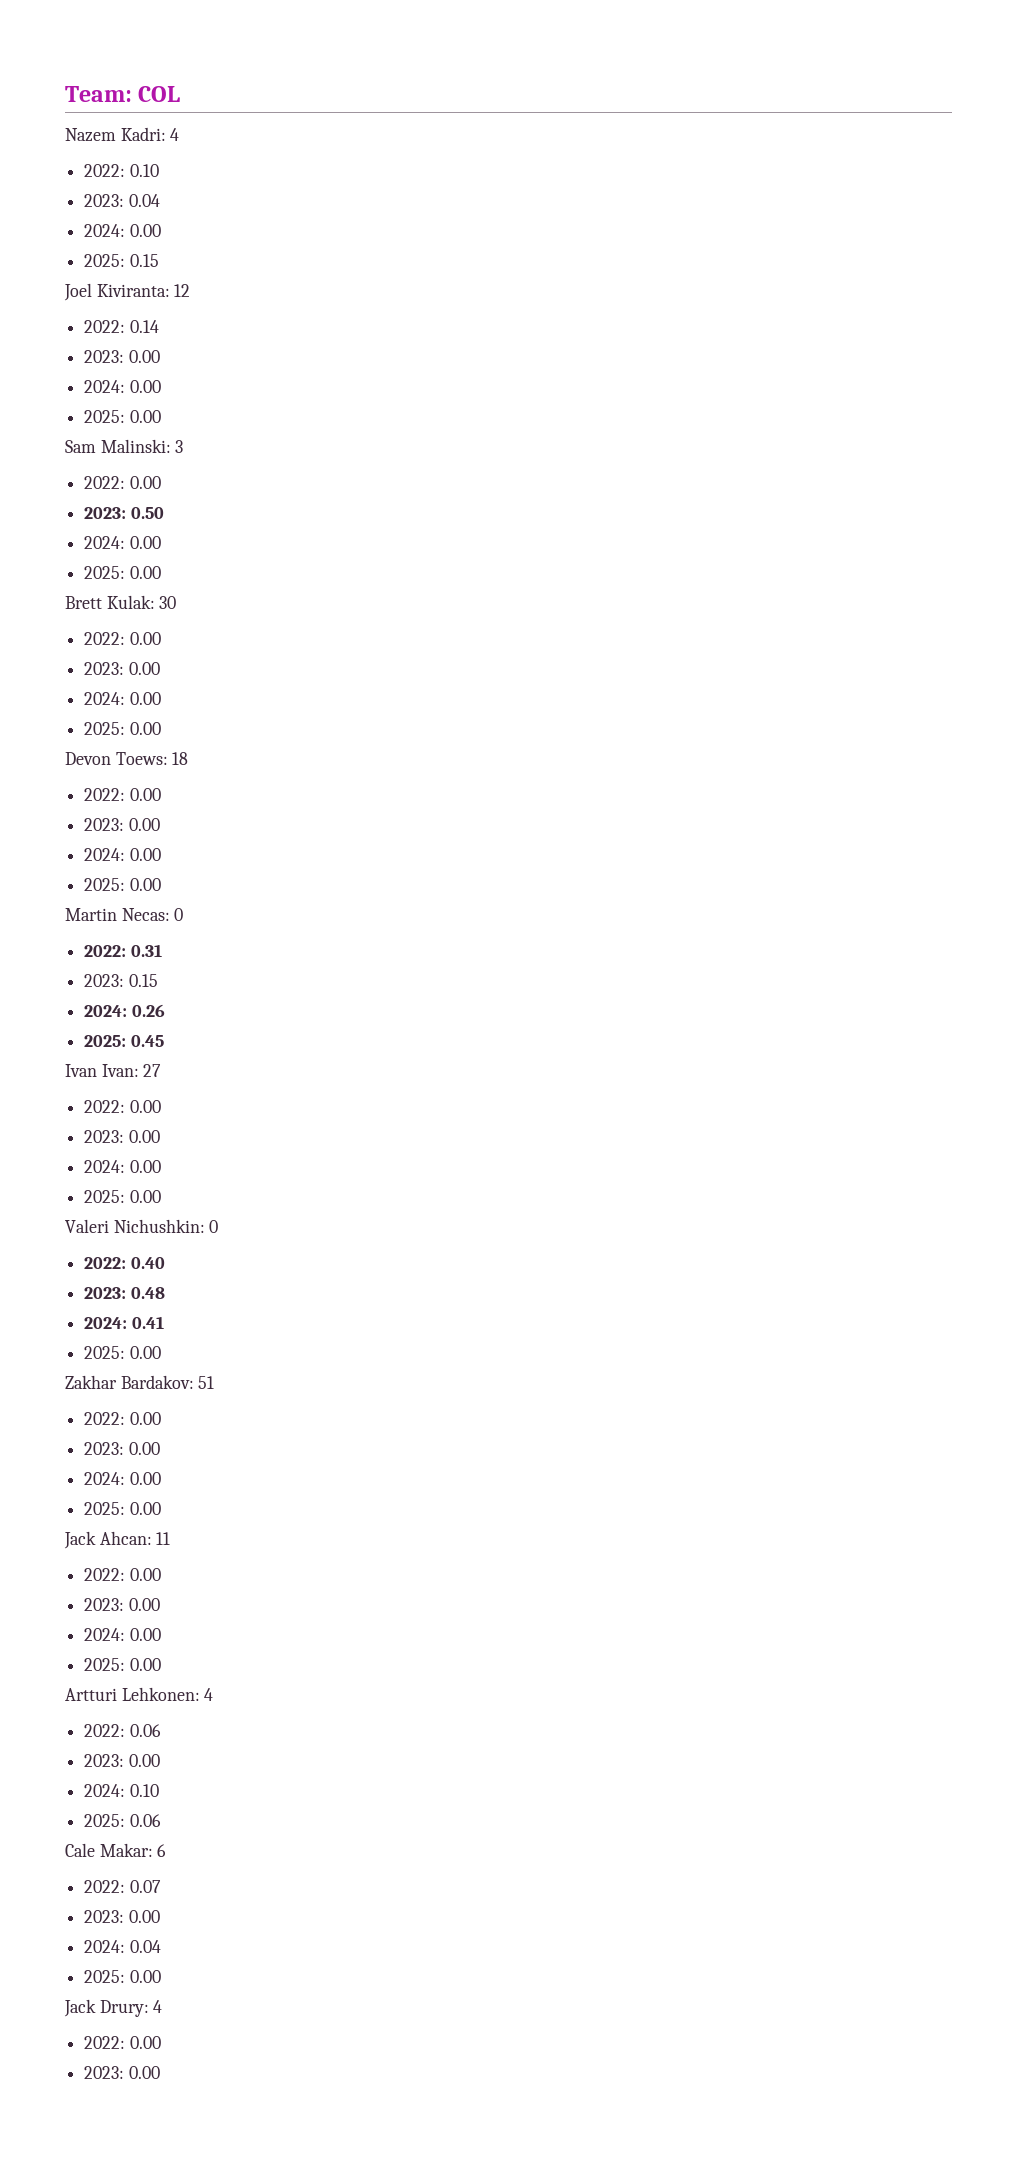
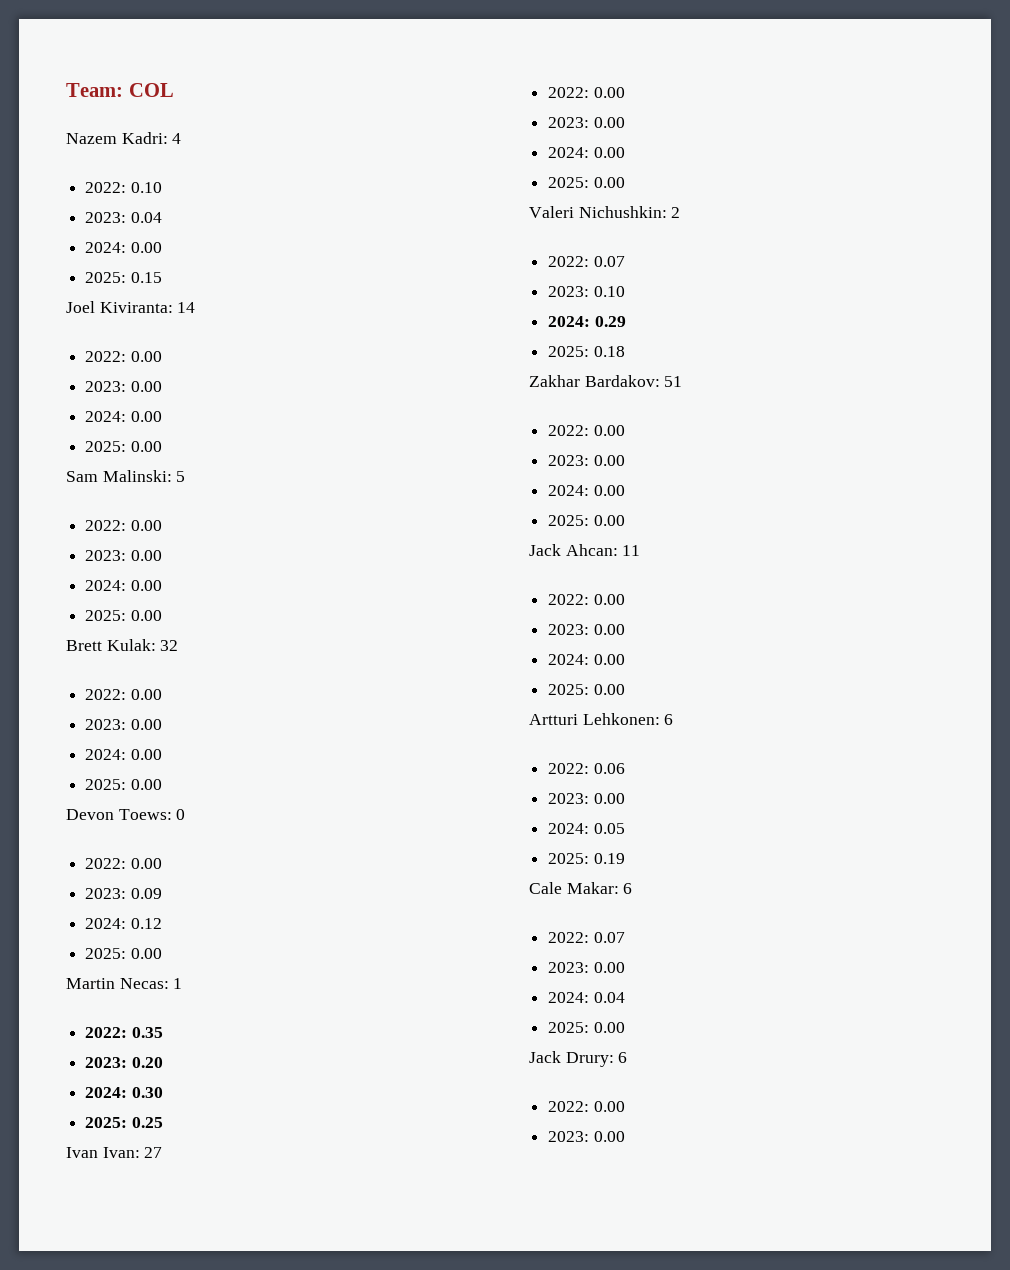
- Joel Kiviranta: 12
- 2022: 0.14
+ Joel Kiviranta: 14
+ 2022: 0.00
- Sam Malinski: 3
+ Sam Malinski: 5
  2022: 0.00
- 2023: 0.50
+ 2023: 0.00
- Brett Kulak: 30
+ Brett Kulak: 32
- Devon Toews: 18
+ Devon Toews: 0
  2022: 0.00
- 2023: 0.00
- 2024: 0.00
+ 2023: 0.09
+ 2024: 0.12
- Martin Necas: 0
- 2022: 0.31
- 2023: 0.15
- 2024: 0.26
- 2025: 0.45
+ Martin Necas: 1
+ 2022: 0.35
+ 2023: 0.20
+ 2024: 0.30
+ 2025: 0.25
- Valeri Nichushkin: 0
- 2022: 0.40
- 2023: 0.48
- 2024: 0.41
- 2025: 0.00
+ Valeri Nichushkin: 2
+ 2022: 0.07
+ 2023: 0.10
+ 2024: 0.29
+ 2025: 0.18
- Artturi Lehkonen: 4
+ Artturi Lehkonen: 6
- 2024: 0.10
- 2025: 0.06
+ 2024: 0.05
+ 2025: 0.19
- Jack Drury: 4
+ Jack Drury: 6

